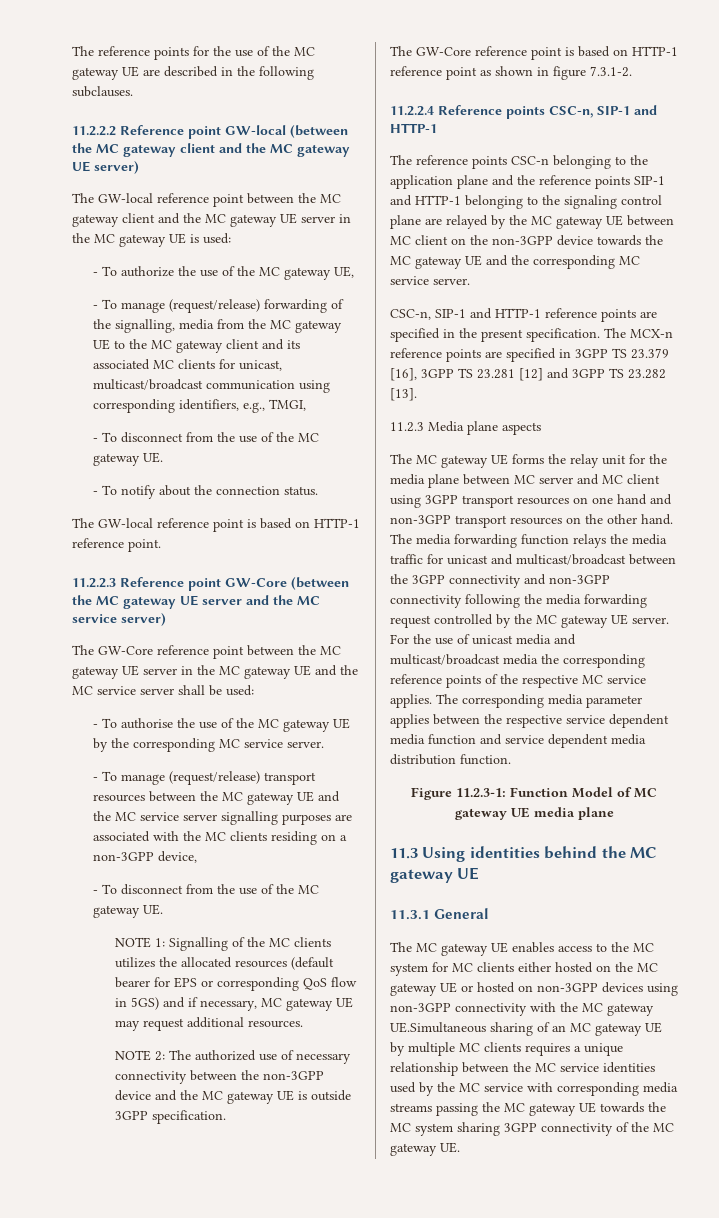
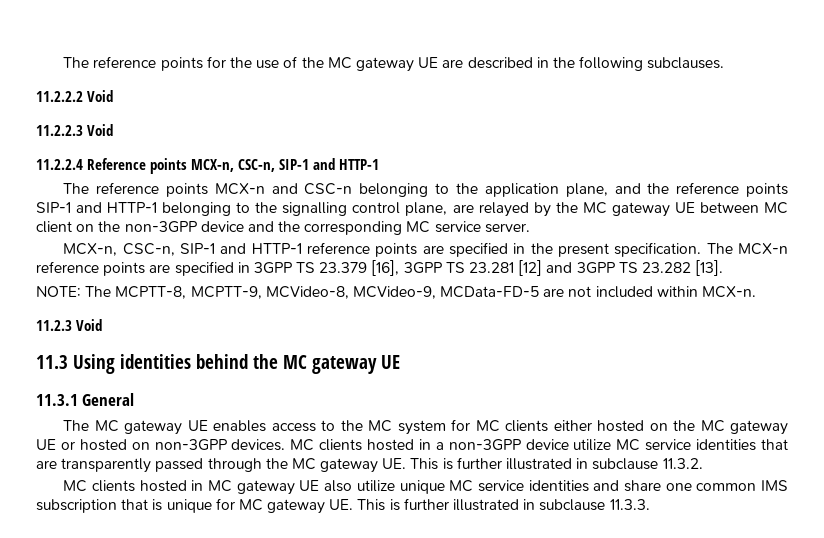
- 11.2.2.2 Reference point GW-local (between the MC gateway client and the MC gateway UE server)
- The GW-local reference point between the MC gateway client and the MC gateway UE server in the MC gateway UE is used:
- - To authorize the use of the MC gateway UE,
- - To manage (request/release) forwarding of the signalling, media from the MC gateway UE to the MC gateway client and its associated MC clients for unicast, multicast/broadcast communication using corresponding identifiers, e.g., TMGI,
- - To disconnect from the use of the MC gateway UE.
- - To notify about the connection status.
- The GW-local reference point is based on HTTP-1 reference point.
- 11.2.2.3 Reference point GW-Core (between the MC gateway UE server and the MC service server)
- The GW-Core reference point between the MC gateway UE server in the MC gateway UE and the MC service server shall be used:
- - To authorise the use of the MC gateway UE by the corresponding MC service server.
- - To manage (request/release) transport resources between the MC gateway UE and the MC service server signalling purposes are associated with the MC clients residing on a non-3GPP device,
- - To disconnect from the use of the MC gateway UE.
- NOTE 1: Signalling of the MC clients utilizes the allocated resources (default bearer for EPS or corresponding QoS flow in 5GS) and if necessary, MC gateway UE may request additional resources.
- NOTE 2: The authorized use of necessary connectivity between the non-3GPP device and the MC gateway UE is outside 3GPP specification.
- The GW-Core reference point is based on HTTP-1 reference point as shown in figure 7.3.1-2.
+ 11.2.2.2 Void
+ 11.2.2.3 Void
- 11.2.2.4 Reference points CSC-n, SIP-1 and HTTP-1
+ 11.2.2.4 Reference points MCX-n, CSC-n, SIP-1 and HTTP-1
- The reference points CSC-n belonging to the application plane and the reference points SIP-1 and HTTP-1 belonging to the signaling control plane are relayed by the MC gateway UE between MC client on the non-3GPP device towards the MC gateway UE and the corresponding MC service server.
+ The reference points MCX-n and CSC-n belonging to the application plane, and the reference points SIP-1 and HTTP-1 belonging to the signalling control plane, are relayed by the MC gateway UE between MC client on the non-3GPP device and the corresponding MC service server.
- CSC-n, SIP-1 and HTTP-1 reference points are specified in the present specification.
+ MCX-n, CSC-n, SIP-1 and HTTP-1 reference points are specified in the present specification.
- 11.2.3 Media plane aspects
- The MC gateway UE forms the relay unit for the media plane between MC server and MC client using 3GPP transport resources on one hand and non-3GPP transport resources on the other hand. The media forwarding function relays the media traffic for unicast and multicast/broadcast between the 3GPP connectivity and non-3GPP connectivity following the media forwarding request controlled by the MC gateway UE server. For the use of unicast media and multicast/broadcast media the corresponding reference points of the respective MC service applies. The corresponding media parameter applies between the respective service dependent media function and service dependent media distribution function.
- Figure 11.2.3-1: Function Model of MC gateway UE media plane
+ NOTE: The MCPTT-8, MCPTT-9, MCVideo-8, MCVideo-9, MCData-FD-5 are not included within MCX-n.
+ 11.2.3 Void
- The MC gateway UE enables access to the MC system for MC clients either hosted on the MC gateway UE or hosted on non-3GPP devices using non-3GPP connectivity with the MC gateway UE.Simultaneous sharing of an MC gateway UE by multiple MC clients requires a unique relationship between the MC service identities used by the MC service with corresponding media streams passing the MC gateway UE towards the MC system sharing 3GPP connectivity of the MC gateway UE.
+ The MC gateway UE enables access to the MC system for MC clients either hosted on the MC gateway UE or hosted on non-3GPP devices. MC clients hosted in a non-3GPP device utilize MC service identities that are transparently passed through the MC gateway UE. This is further illustrated in subclause 11.3.2.
+ MC clients hosted in MC gateway UE also utilize unique MC service identities and share one common IMS subscription that is unique for MC gateway UE. This is further illustrated in subclause 11.3.3.

